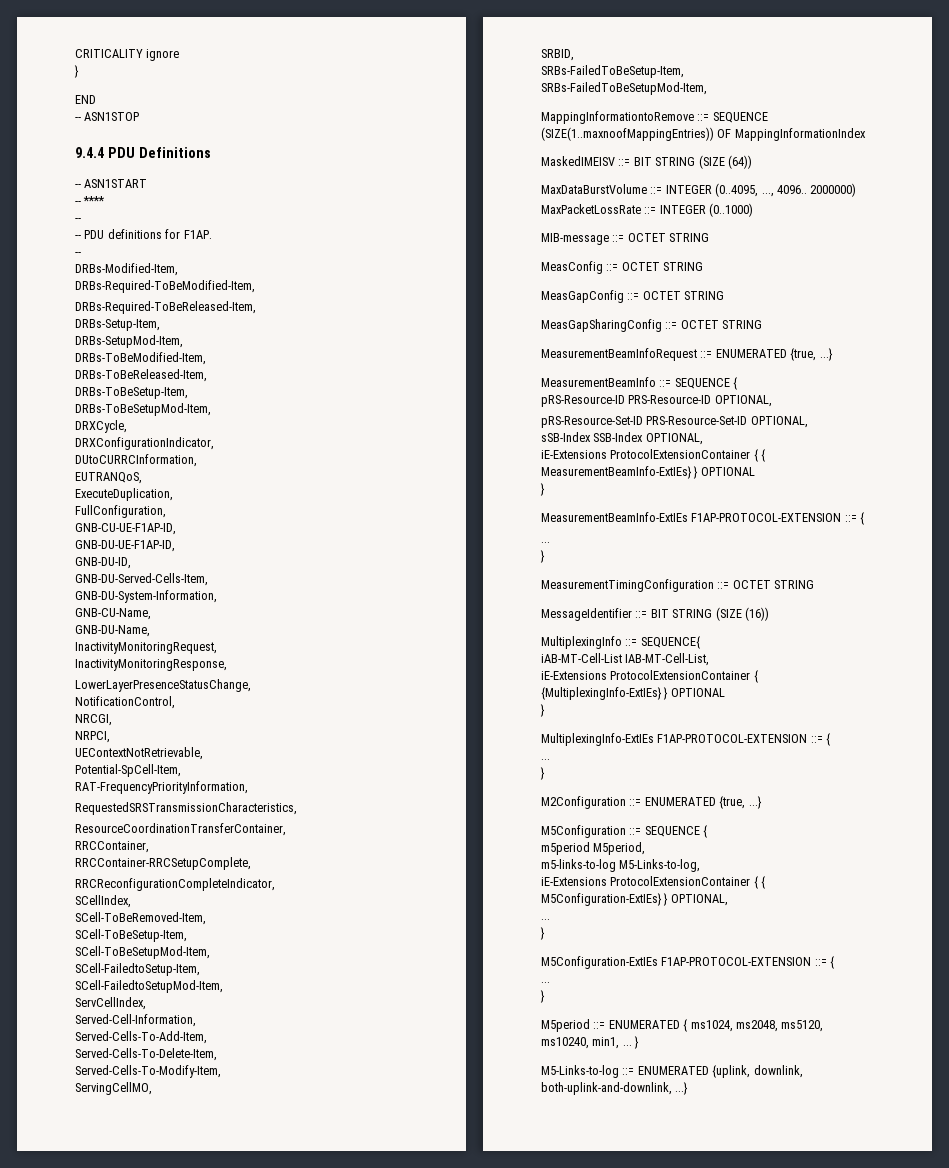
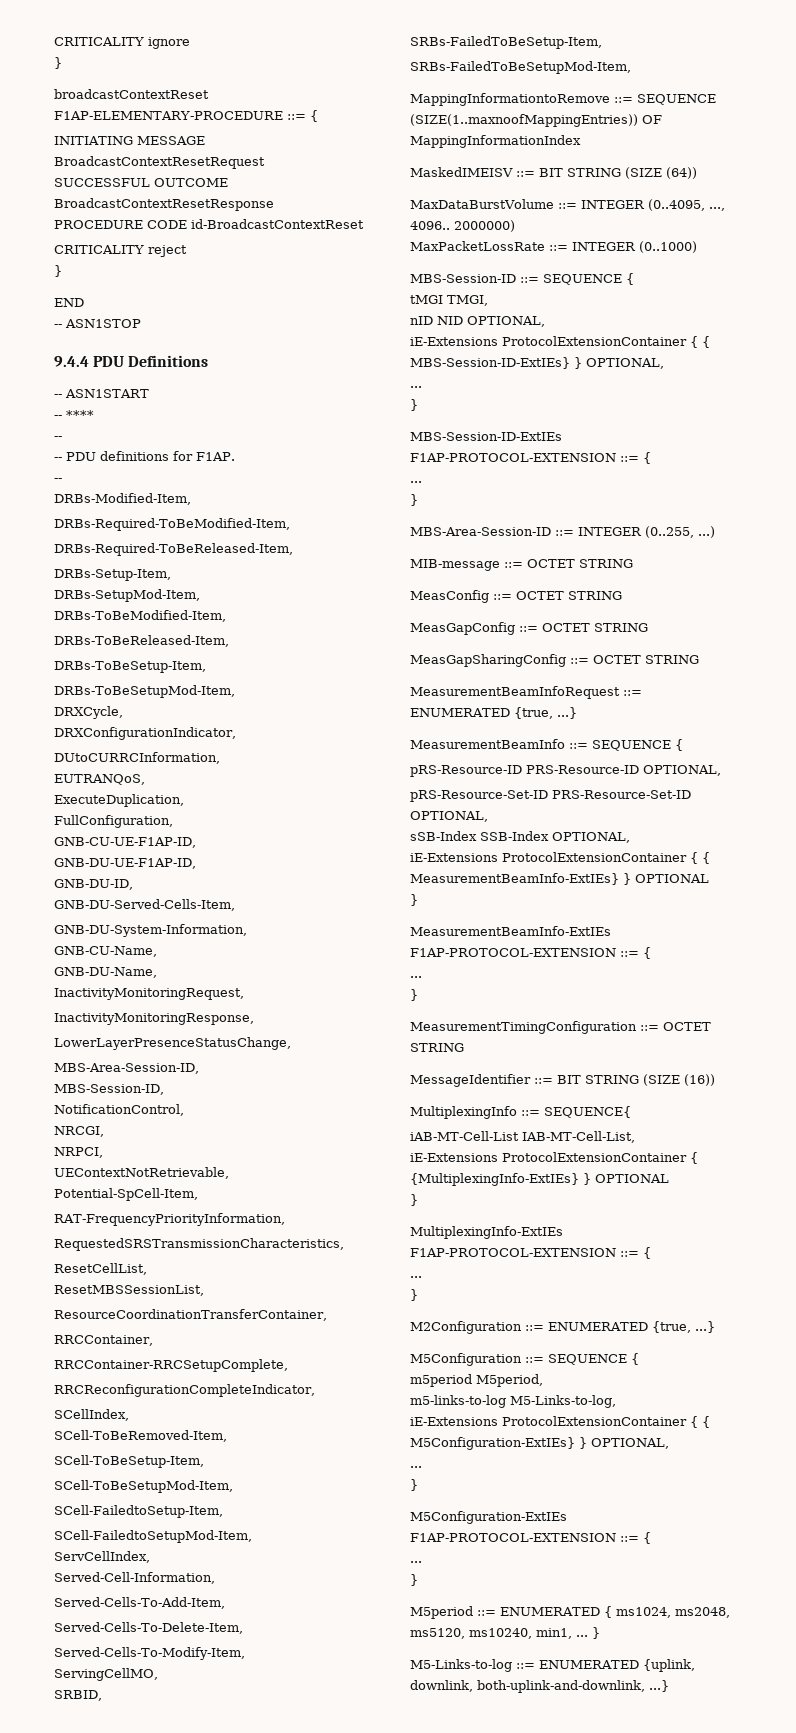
+ broadcastContextReset F1AP-ELEMENTARY-PROCEDURE ::= {
+ INITIATING MESSAGE BroadcastContextResetRequest
+ SUCCESSFUL OUTCOME BroadcastContextResetResponse
+ PROCEDURE CODE id-BroadcastContextReset
+ CRITICALITY reject
+ }
+ MBS-Area-Session-ID,
+ MBS-Session-ID,
+ ResetCellList,
+ ResetMBSSessionList,
+ MBS-Session-ID ::= SEQUENCE {
+ tMGI TMGI,
+ nID NID OPTIONAL,
+ iE-Extensions ProtocolExtensionContainer { { MBS-Session-ID-ExtIEs} } OPTIONAL,
+ ...
+ }
+ MBS-Session-ID-ExtIEs F1AP-PROTOCOL-EXTENSION ::= {
+ ...
+ }
+ MBS-Area-Session-ID ::= INTEGER (0..255, ...)

